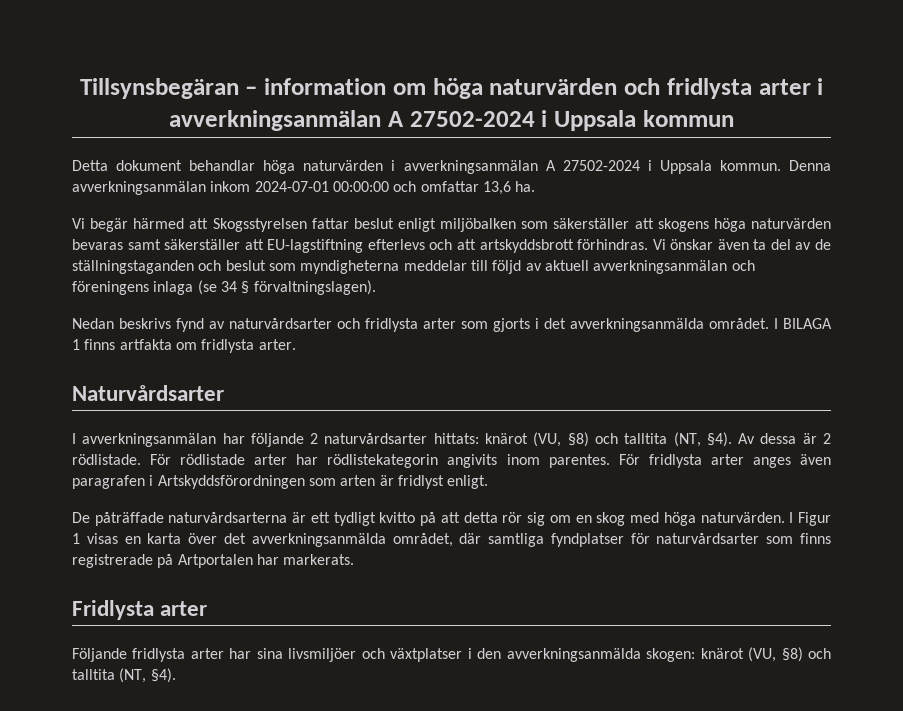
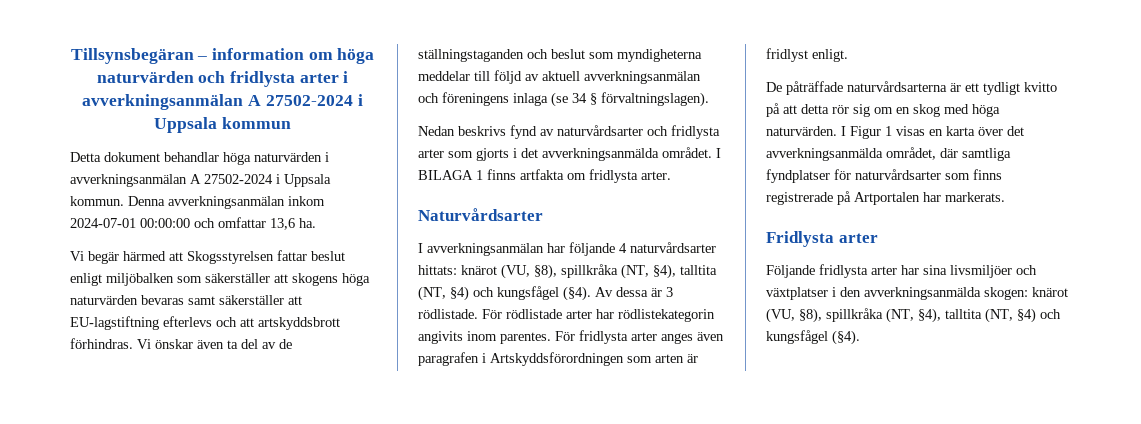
- I avverkningsanmälan har följande 2 naturvårdsarter hittats: knärot (VU, §8) och talltita (NT, §4).
+ I avverkningsanmälan har följande 4 naturvårdsarter hittats: knärot (VU, §8), spillkråka (NT, §4), talltita (NT, §4) och kungsfågel (§4).
- Av dessa är 2 rödlistade.
+ Av dessa är 3 rödlistade.
- Följande fridlysta arter har sina livsmiljöer och växtplatser i den avverkningsanmälda skogen: knärot (VU, §8) och talltita (NT, §4).
+ Följande fridlysta arter har sina livsmiljöer och växtplatser i den avverkningsanmälda skogen: knärot (VU, §8), spillkråka (NT, §4), talltita (NT, §4) och kungsfågel (§4).

